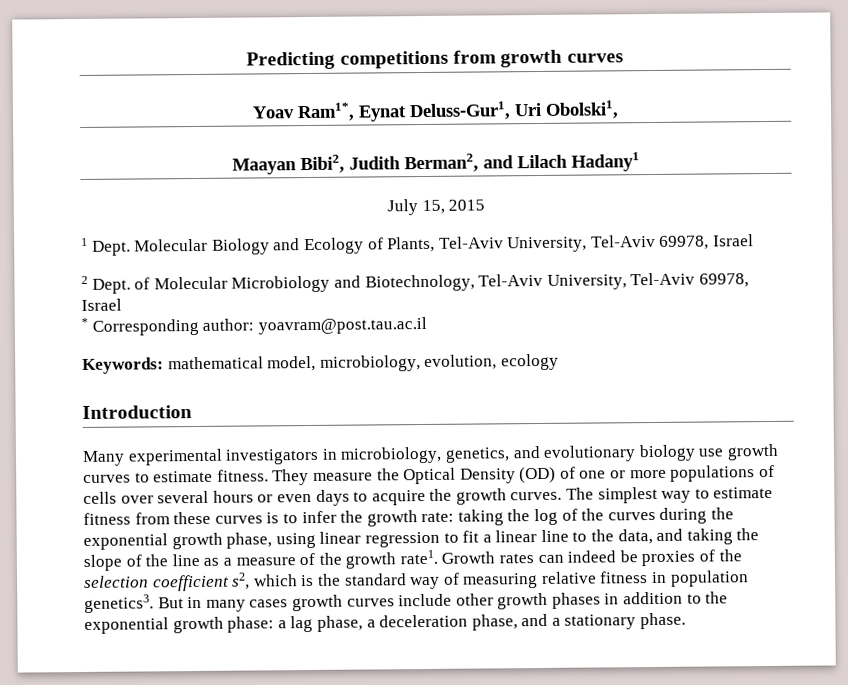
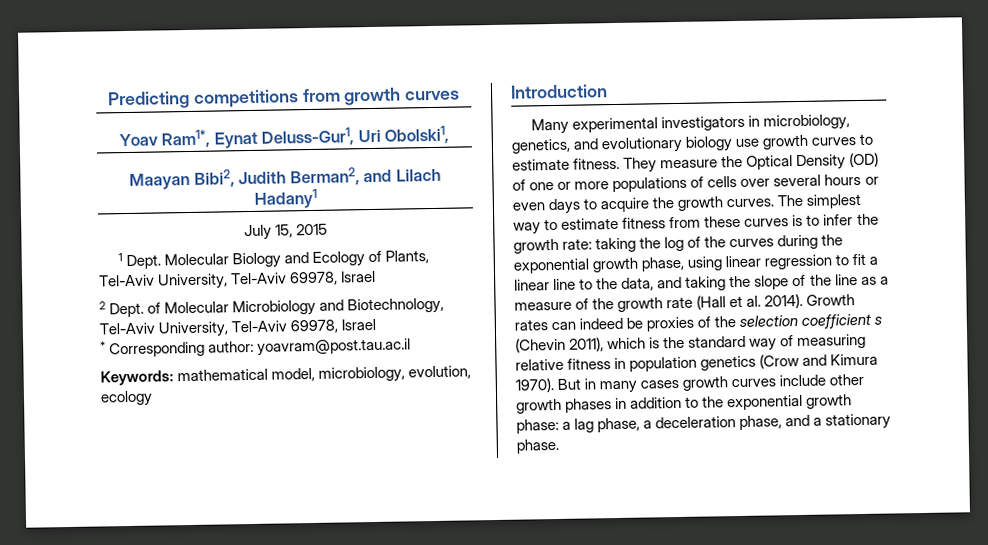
- The simplest way to estimate fitness from these curves is to infer the growth rate: taking the log of the curves during the exponential growth phase, using linear regression to fit a linear line to the data, and taking the slope of the line as a measure of the growth rate1.
+ The simplest way to estimate fitness from these curves is to infer the growth rate: taking the log of the curves during the exponential growth phase, using linear regression to fit a linear line to the data, and taking the slope of the line as a measure of the growth rate (Hall et al. 2014).
- Growth rates can indeed be proxies of the selection coefficient s2, which is the standard way of measuring relative fitness in population genetics3.
+ Growth rates can indeed be proxies of the selection coefficient s (Chevin 2011), which is the standard way of measuring relative fitness in population genetics (Crow and Kimura 1970).

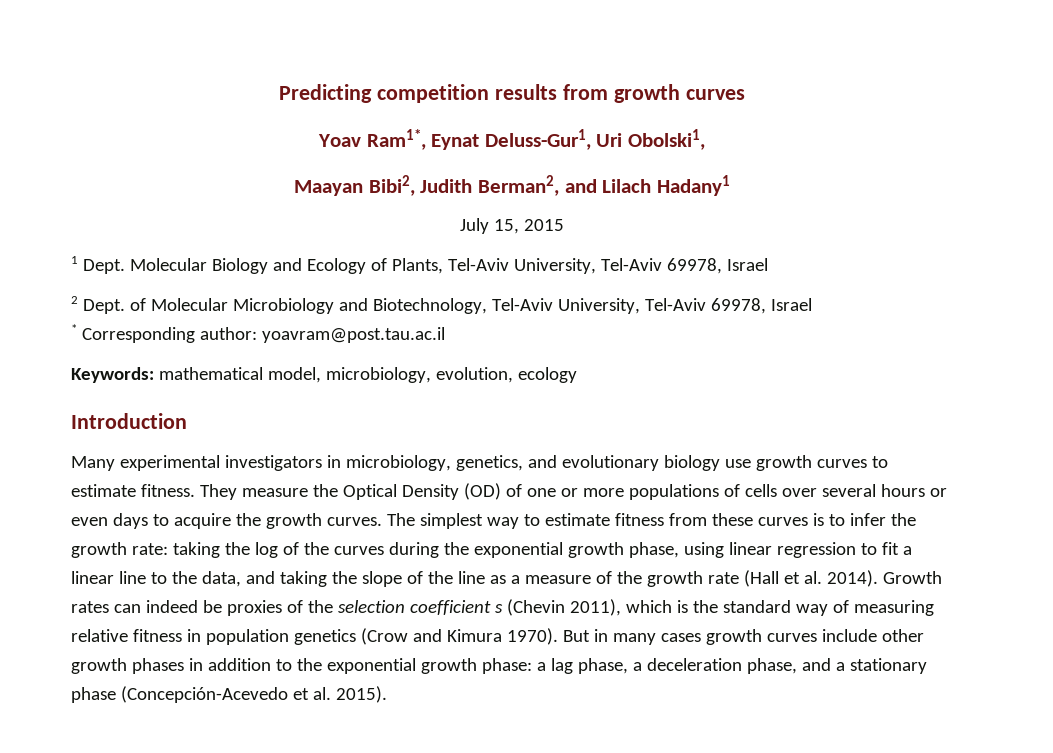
- Predicting competitions from growth curves
+ Predicting competition results from growth curves
- But in many cases growth curves include other growth phases in addition to the exponential growth phase: a lag phase, a deceleration phase, and a stationary phase.
+ But in many cases growth curves include other growth phases in addition to the exponential growth phase: a lag phase, a deceleration phase, and a stationary phase (Concepción-Acevedo et al. 2015).

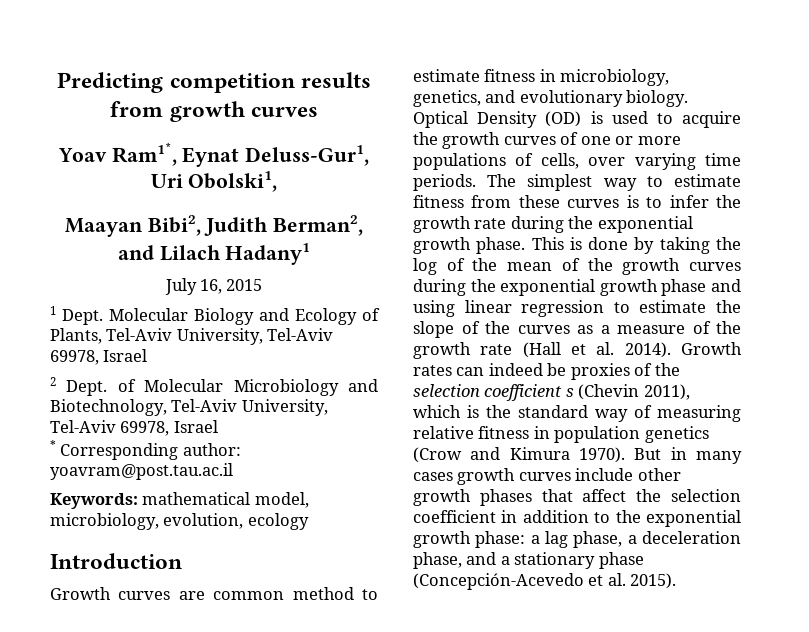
- July 15, 2015
+ July 16, 2015
- Many experimental investigators in microbiology, genetics, and evolutionary biology use growth curves to estimate fitness. They measure the Optical Density (OD) of one or more populations of cells over several hours or even days to acquire the growth curves.
+ Growth curves are common method to estimate fitness in microbiology, genetics, and evolutionary biology. Optical Density (OD) is used to acquire the growth curves of one or more populations of cells, over varying time periods.
- The simplest way to estimate fitness from these curves is to infer the growth rate: taking the log of the curves during the exponential growth phase, using linear regression to fit a linear line to the data, and taking the slope of the line as a measure of the growth rate (Hall et al. 2014).
+ The simplest way to estimate fitness from these curves is to infer the growth rate during the exponential growth phase. This is done by taking the log of the mean of the growth curves during the exponential growth phase and using linear regression to estimate the slope of the curves as a measure of the growth rate (Hall et al. 2014).
- But in many cases growth curves include other growth phases in addition to the exponential growth phase: a lag phase, a deceleration phase, and a stationary phase (Concepción-Acevedo et al. 2015).
+ But in many cases growth curves include other growth phases that affect the selection coefficient in addition to the exponential growth phase: a lag phase, a deceleration phase, and a stationary phase (Concepción-Acevedo et al. 2015).

